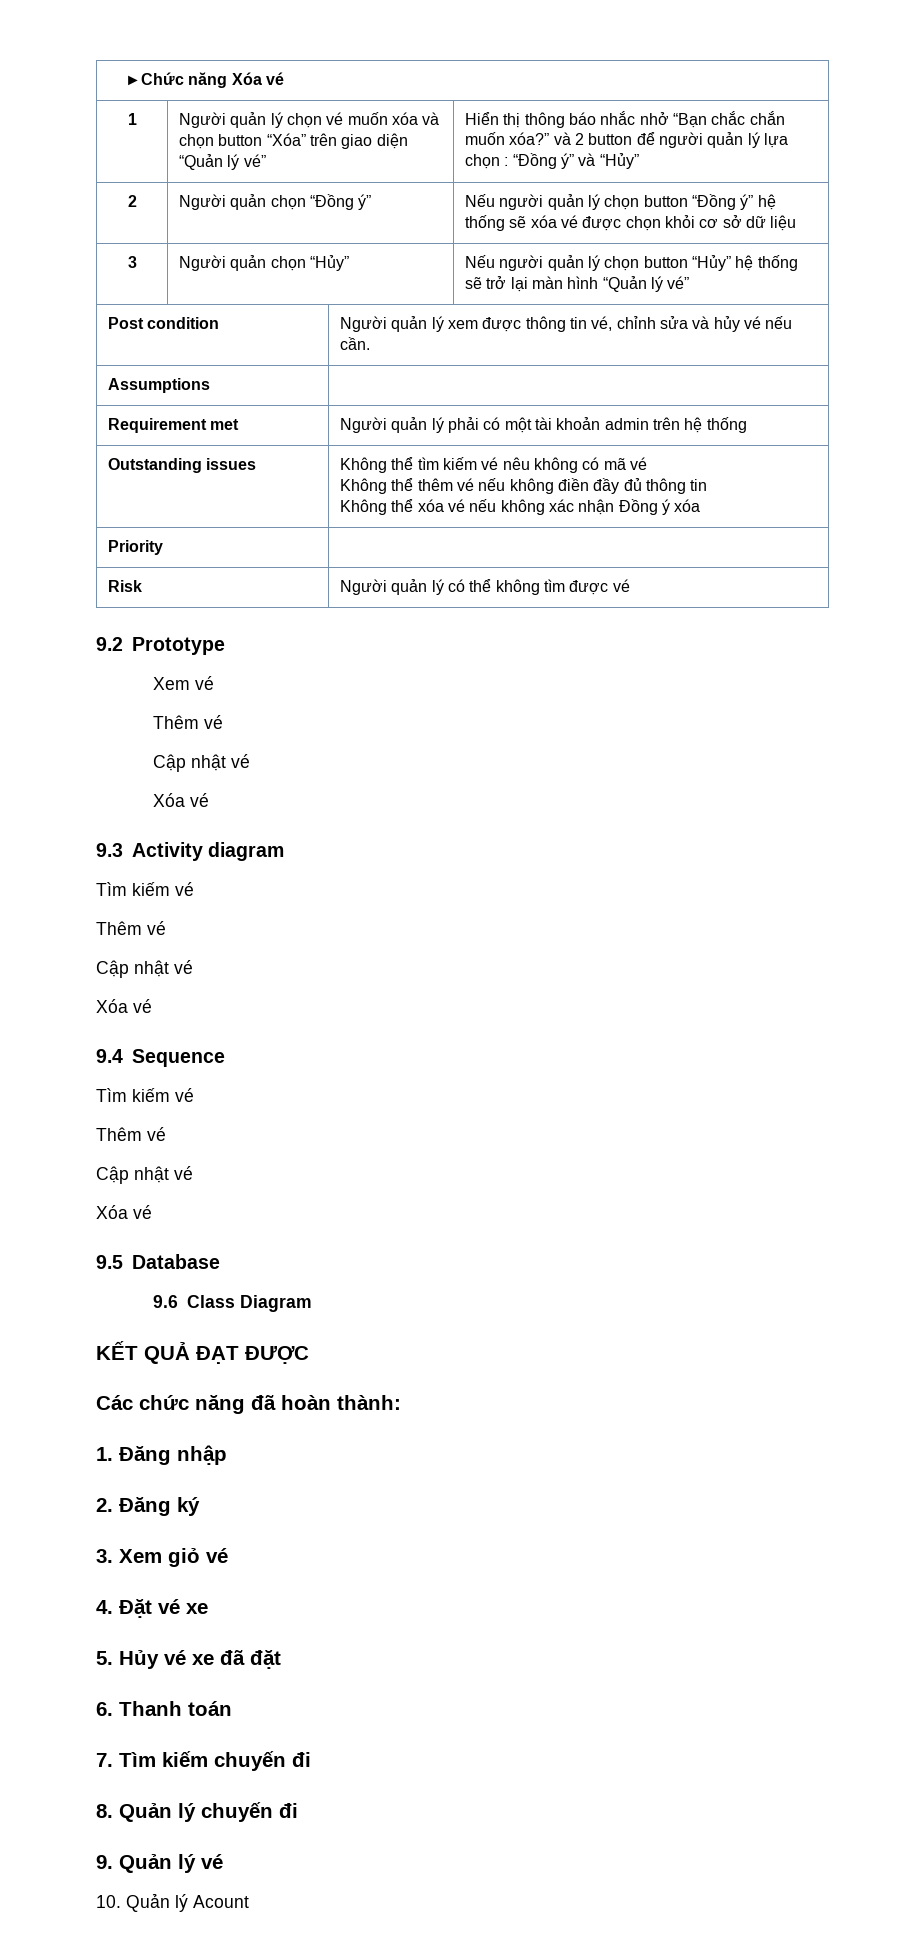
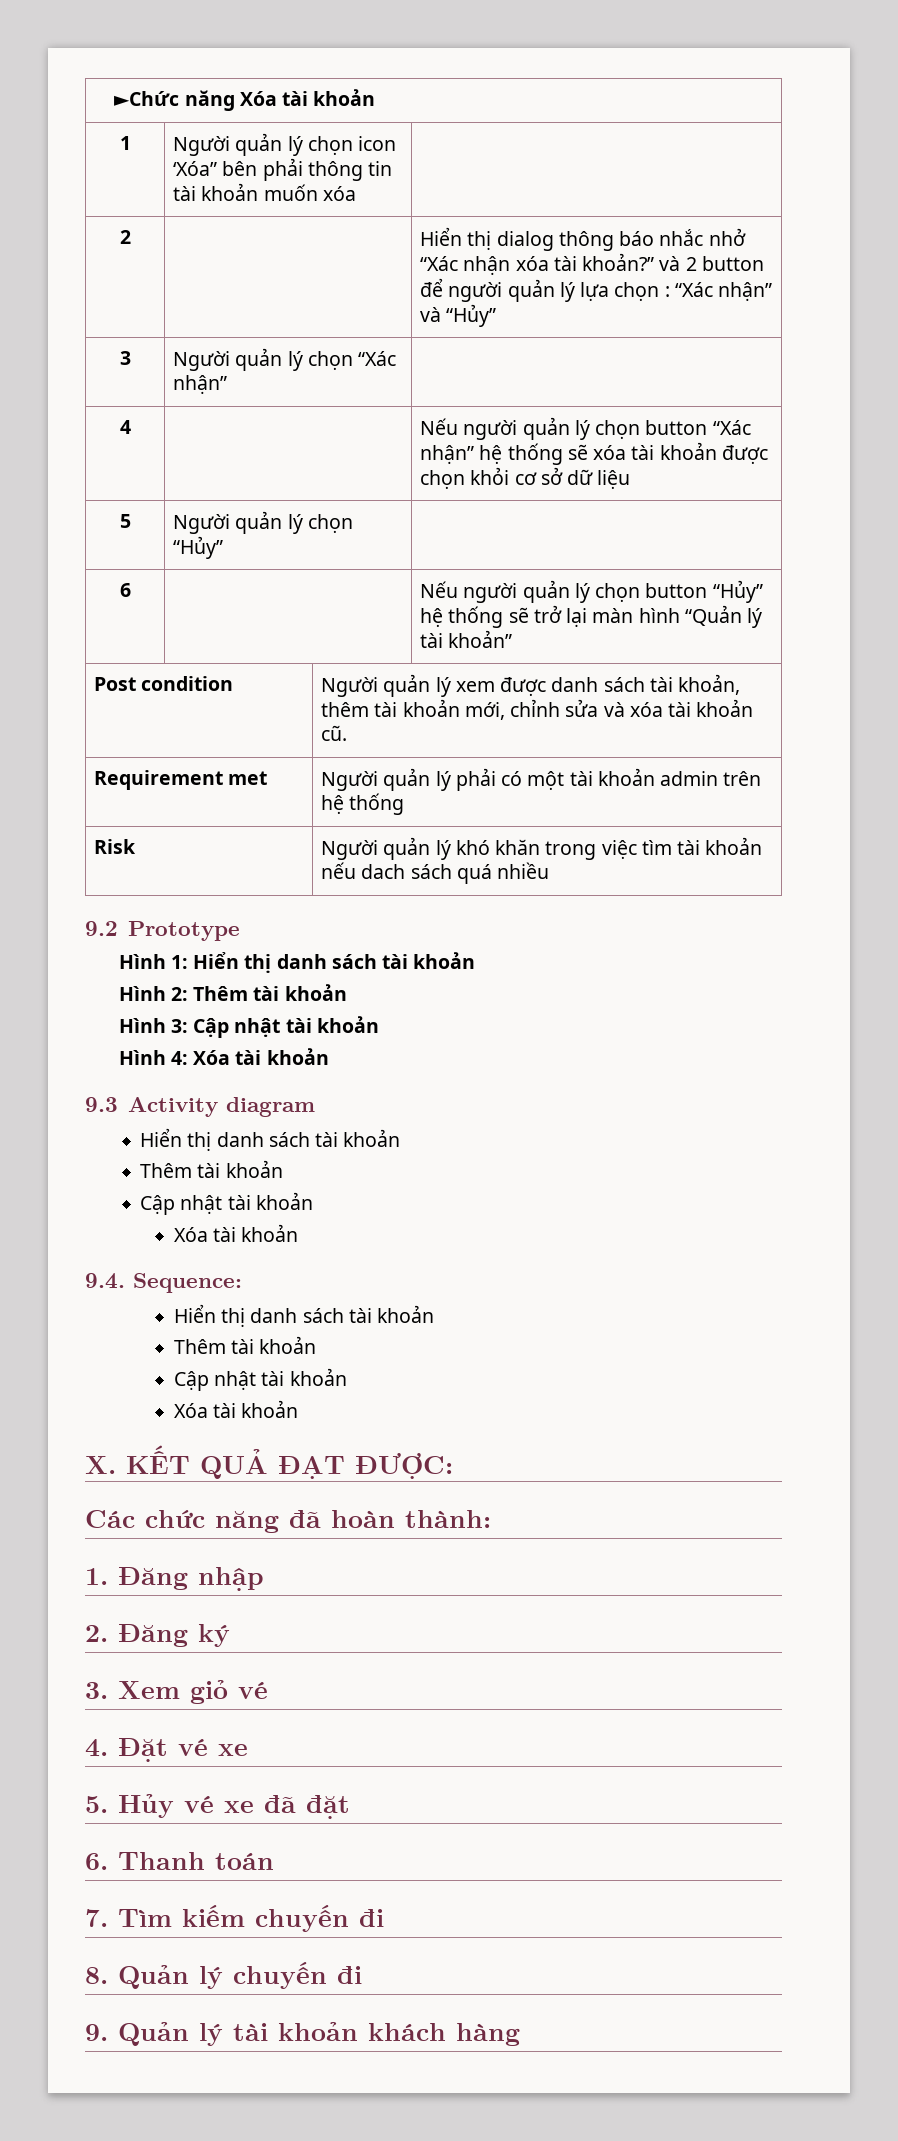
- ►Chức năng Xóa vé
+ ►Chức năng Xóa tài khoản
- Người quản lý chọn vé muốn xóa và chọn button “Xóa” trên giao diện “Quản lý vé” | Hiển thị thông báo nhắc nhở “Bạn chắc chắn muốn xóa?” và 2 button để người quản lý lựa chọn : “Đồng ý” và “Hủy”
+ Người quản lý chọn icon ‘Xóa” bên phải thông tin tài khoản muốn xóa |
+ 2 | | Hiển thị dialog thông báo nhắc nhở “Xác nhận xóa tài khoản?” và 2 button để người quản lý lựa chọn : “Xác nhận” và “Hủy”
- 2 | Người quản chọn “Đồng ý” | Nếu người quản lý chọn button “Đồng ý” hệ thống sẽ xóa vé được chọn khỏi cơ sở dữ liệu
+ 3 | Người quản lý chọn “Xác nhận” |
+ 4 | | Nếu người quản lý chọn button “Xác nhận” hệ thống sẽ xóa tài khoản được chọn khỏi cơ sở dữ liệu
- 3 | Người quản chọn “Hủy” | Nếu người quản lý chọn button “Hủy” hệ thống sẽ trở lại màn hình “Quản lý vé”
+ 5 | Người quản lý chọn “Hủy” |
+ 6 | | Nếu người quản lý chọn button “Hủy” hệ thống sẽ trở lại màn hình “Quản lý tài khoản”
- Post condition | Người quản lý xem được thông tin vé, chỉnh sửa và hủy vé nếu cần.
- Assumptions |
+ Post condition | Người quản lý xem được danh sách tài khoản, thêm tài khoản mới, chỉnh sửa và xóa tài khoản cũ.
- Outstanding issues | Không thể tìm kiếm vé nêu không có mã vé
- Không thể thêm vé nếu không điền đầy đủ thông tin
- Không thể xóa vé nếu không xác nhận Đồng ý xóa
- Priority |
- Risk | Người quản lý có thể không tìm được vé
+ Risk | Người quản lý khó khăn trong việc tìm tài khoản nếu dach sách quá nhiều
  9.2 Prototype
- Xem vé
- Thêm vé
- Cập nhật vé
- Xóa vé
+ Hình 1: Hiển thị danh sách tài khoản
+ Hình 2: Thêm tài khoản
+ Hình 3: Cập nhật tài khoản
+ Hình 4: Xóa tài khoản
  9.3 Activity diagram
- Tìm kiếm vé
- Thêm vé
- Cập nhật vé
- Xóa vé
- 9.4 Sequence
- Tìm kiếm vé
- Thêm vé
- Cập nhật vé
- Xóa vé
- 9.5 Database
- 9.6 Class Diagram
- KẾT QUẢ ĐẠT ĐƯỢC
+ Hiển thị danh sách tài khoản
+ Thêm tài khoản
+ Cập nhật tài khoản
+ Xóa tài khoản
+ 9.4. Sequence:
+ Hiển thị danh sách tài khoản
+ Thêm tài khoản
+ Cập nhật tài khoản
+ Xóa tài khoản
+ X. KẾT QUẢ ĐẠT ĐƯỢC:
- 9. Quản lý vé
- 10. Quản lý Acount
+ 9. Quản lý tài khoản khách hàng

